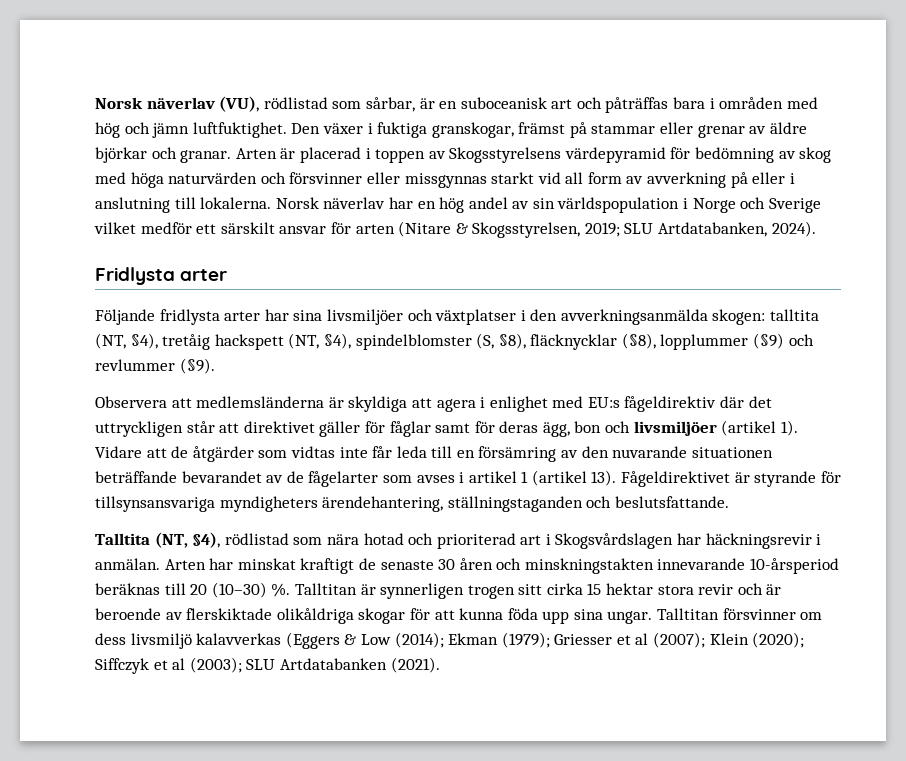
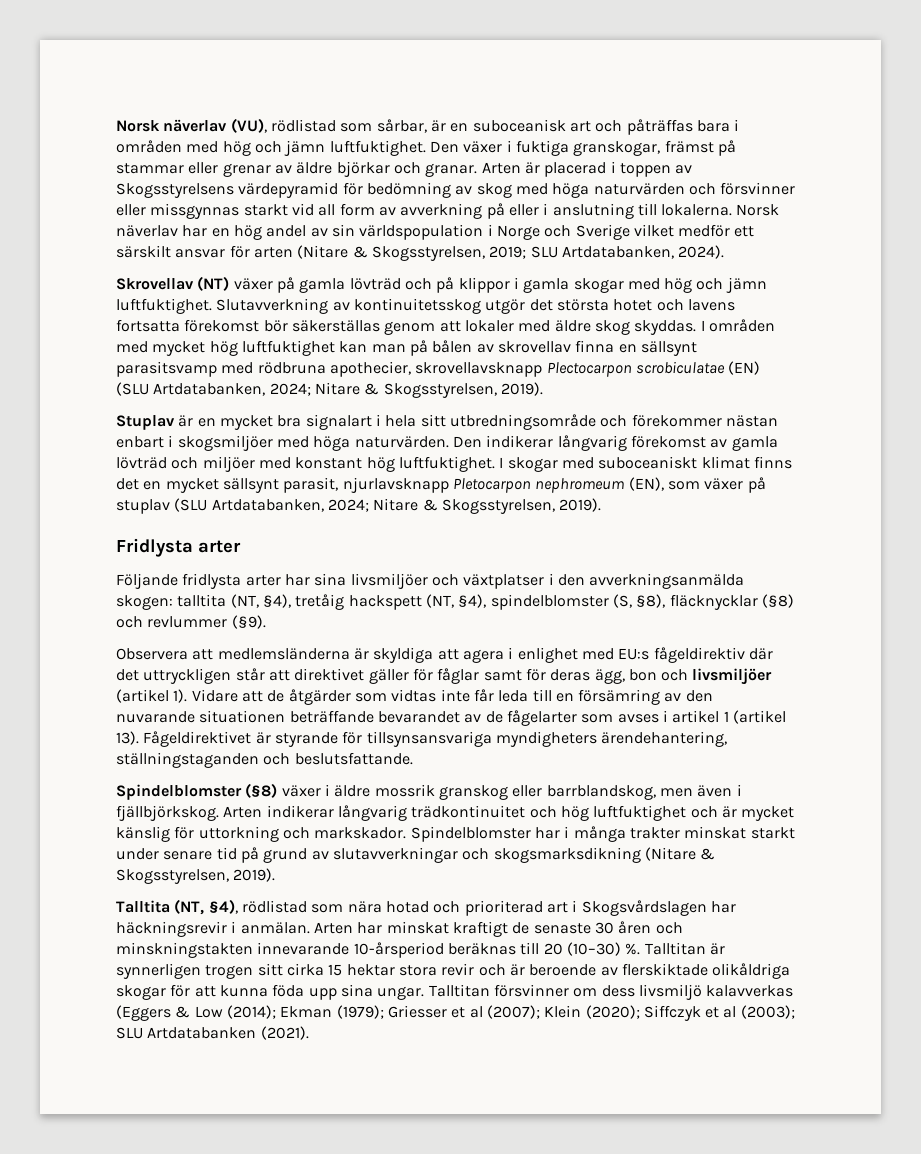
+ Skrovellav (NT) växer på gamla lövträd och på klippor i gamla skogar med hög och jämn luftfuktighet. Slutavverkning av kontinuitetsskog utgör det största hotet och lavens fortsatta förekomst bör säkerställas genom att lokaler med äldre skog skyddas. I områden med mycket hög luftfuktighet kan man på bålen av skrovellav finna en sällsynt parasitsvamp med rödbruna apothecier, skrovellavsknapp Plectocarpon scrobiculatae (EN) (SLU Artdatabanken, 2024; Nitare & Skogsstyrelsen, 2019).
+ Stuplav är en mycket bra signalart i hela sitt utbredningsområde och förekommer nästan enbart i skogsmiljöer med höga naturvärden. Den indikerar långvarig förekomst av gamla lövträd och miljöer med konstant hög luftfuktighet. I skogar med suboceaniskt klimat finns det en mycket sällsynt parasit, njurlavsknapp Pletocarpon nephromeum (EN), som växer på stuplav (SLU Artdatabanken, 2024; Nitare & Skogsstyrelsen, 2019).
- Följande fridlysta arter har sina livsmiljöer och växtplatser i den avverkningsanmälda skogen: talltita (NT, §4), tretåig hackspett (NT, §4), spindelblomster (S, §8), fläcknycklar (§8), lopplummer (§9) och revlummer (§9).
+ Följande fridlysta arter har sina livsmiljöer och växtplatser i den avverkningsanmälda skogen: talltita (NT, §4), tretåig hackspett (NT, §4), spindelblomster (S, §8), fläcknycklar (§8) och revlummer (§9).
+ Spindelblomster (§8) växer i äldre mossrik granskog eller barrblandskog, men även i fjällbjörkskog. Arten indikerar långvarig trädkontinuitet och hög luftfuktighet och är mycket känslig för uttorkning och markskador. Spindelblomster har i många trakter minskat starkt under senare tid på grund av slutavverkningar och skogsmarksdikning (Nitare & Skogsstyrelsen, 2019).

